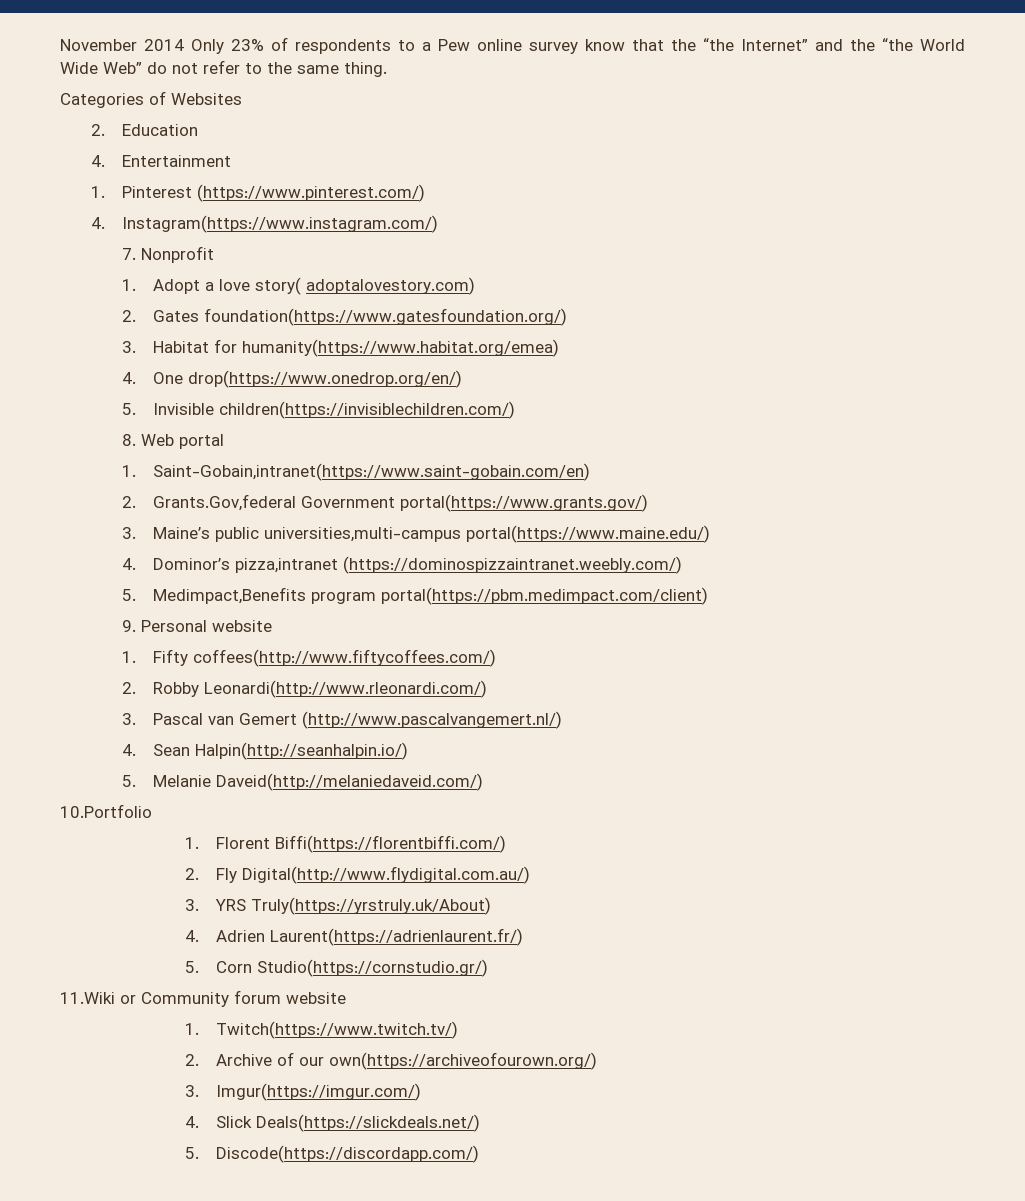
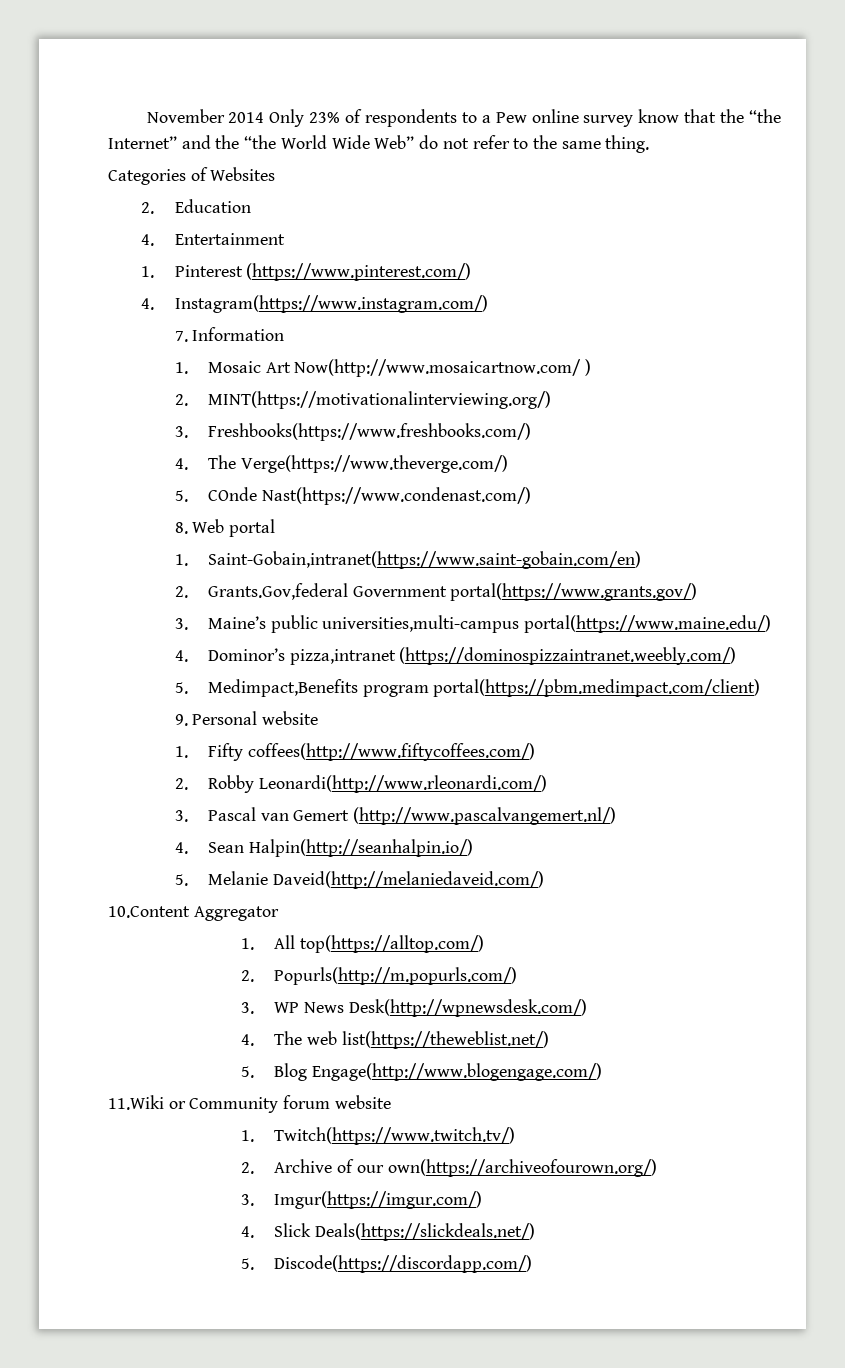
- 7. Nonprofit
- 1. Adopt a love story( adoptalovestory.com)
- 2. Gates foundation(https://www.gatesfoundation.org/)
- 3. Habitat for humanity(https://www.habitat.org/emea)
- 4. One drop(https://www.onedrop.org/en/)
- 5. Invisible children(https://invisiblechildren.com/)
+ 7. Information
+ 1. Mosaic Art Now(http://www.mosaicartnow.com/ )
+ 2. MINT(https://motivationalinterviewing.org/)
+ 3. Freshbooks(https://www.freshbooks.com/)
+ 4. The Verge(https://www.theverge.com/)
+ 5. COnde Nast(https://www.condenast.com/)
- 10.Portfolio
- 1. Florent Biffi(https://florentbiffi.com/)
- 2. Fly Digital(http://www.flydigital.com.au/)
- 3. YRS Truly(https://yrstruly.uk/About)
- 4. Adrien Laurent(https://adrienlaurent.fr/)
- 5. Corn Studio(https://cornstudio.gr/)
+ 10.Content Aggregator
+ 1. All top(https://alltop.com/)
+ 2. Popurls(http://m.popurls.com/)
+ 3. WP News Desk(http://wpnewsdesk.com/)
+ 4. The web list(https://theweblist.net/)
+ 5. Blog Engage(http://www.blogengage.com/)

